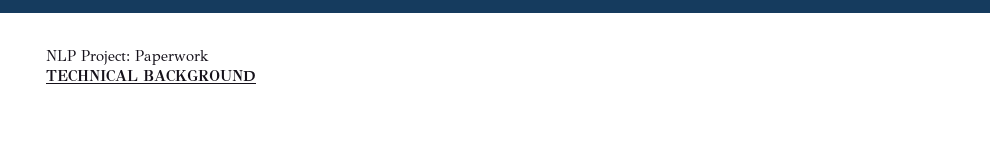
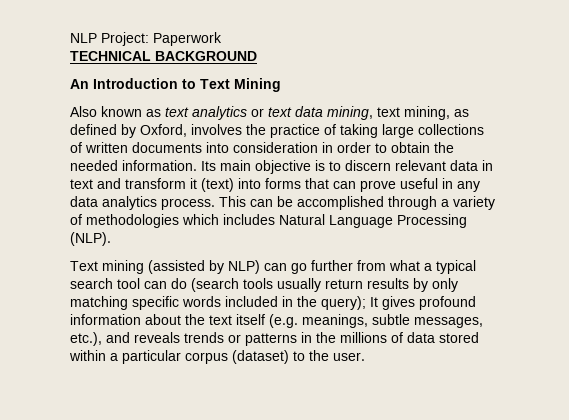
+ An Introduction to Text Mining
+ Also known as text analytics or text data mining, text mining, as defined by Oxford, involves the practice of taking large collections of written documents into consideration in order to obtain the needed information. Its main objective is to discern relevant data in text and transform it (text) into forms that can prove useful in any data analytics process. This can be accomplished through a variety of methodologies which includes Natural Language Processing (NLP).
+ Text mining (assisted by NLP) can go further from what a typical search tool can do (search tools usually return results by only matching specific words included in the query); It gives profound information about the text itself (e.g. meanings, subtle messages, etc.), and reveals trends or patterns in the millions of data stored within a particular corpus (dataset) to the user.

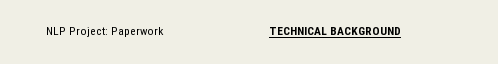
- An Introduction to Text Mining
- Also known as text analytics or text data mining, text mining, as defined by Oxford, involves the practice of taking large collections of written documents into consideration in order to obtain the needed information. Its main objective is to discern relevant data in text and transform it (text) into forms that can prove useful in any data analytics process. This can be accomplished through a variety of methodologies which includes Natural Language Processing (NLP).
- Text mining (assisted by NLP) can go further from what a typical search tool can do (search tools usually return results by only matching specific words included in the query); It gives profound information about the text itself (e.g. meanings, subtle messages, etc.), and reveals trends or patterns in the millions of data stored within a particular corpus (dataset) to the user.

